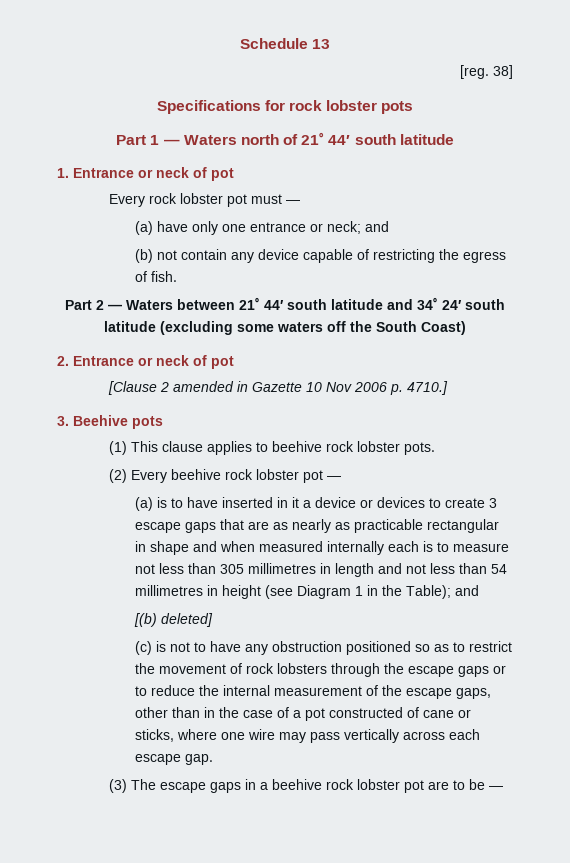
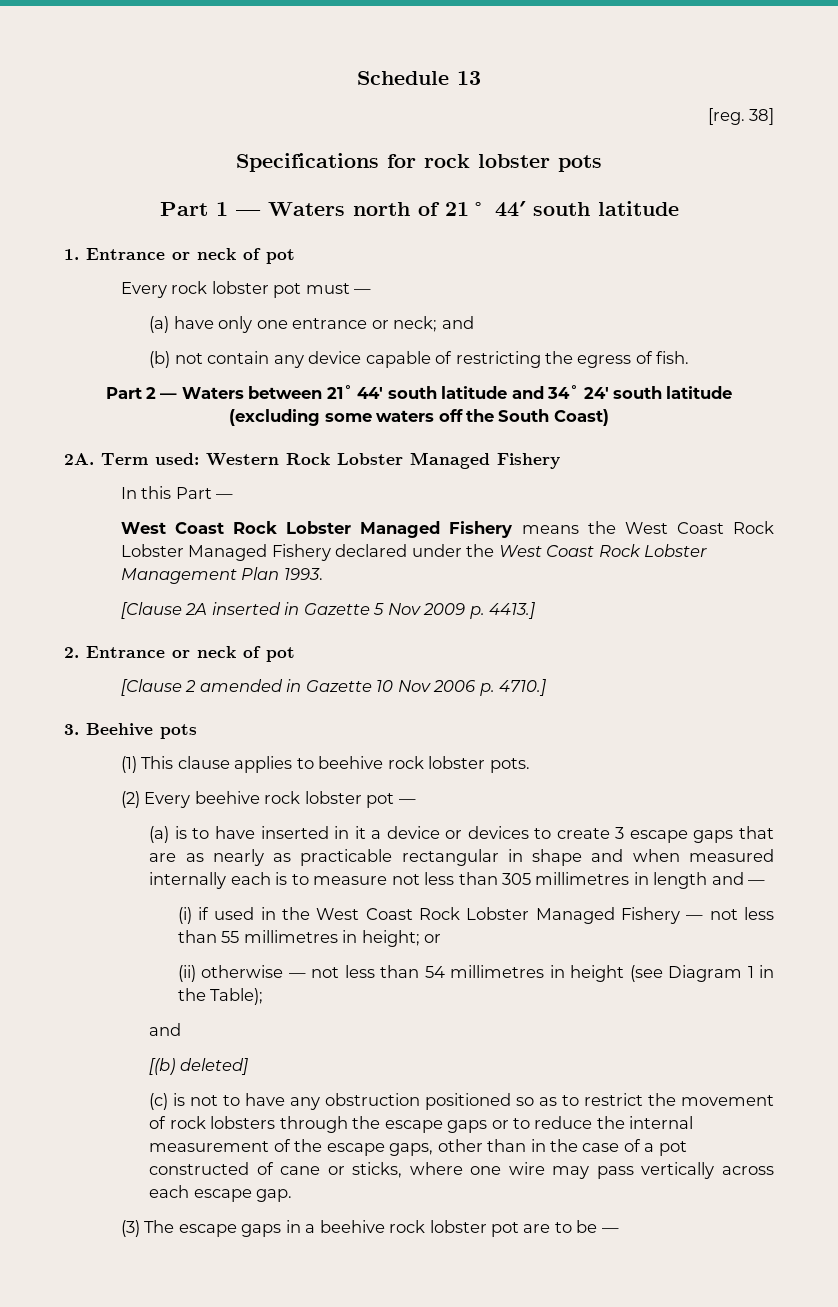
+ 2A. Term used: Western Rock Lobster Managed Fishery
+ In this Part —
+ West Coast Rock Lobster Managed Fishery means the West Coast Rock Lobster Managed Fishery declared under the West Coast Rock Lobster Management Plan 1993.
+ [Clause 2A inserted in Gazette 5 Nov 2009 p. 4413.]
- (a) is to have inserted in it a device or devices to create 3 escape gaps that are as nearly as practicable rectangular in shape and when measured internally each is to measure not less than 305 millimetres in length and not less than 54 millimetres in height (see Diagram 1 in the Table); and
+ (a) is to have inserted in it a device or devices to create 3 escape gaps that are as nearly as practicable rectangular in shape and when measured internally each is to measure not less than 305 millimetres in length and —
+ (i) if used in the West Coast Rock Lobster Managed Fishery — not less than 55 millimetres in height; or
+ (ii) otherwise — not less than 54 millimetres in height (see Diagram 1 in the Table);
+ and

